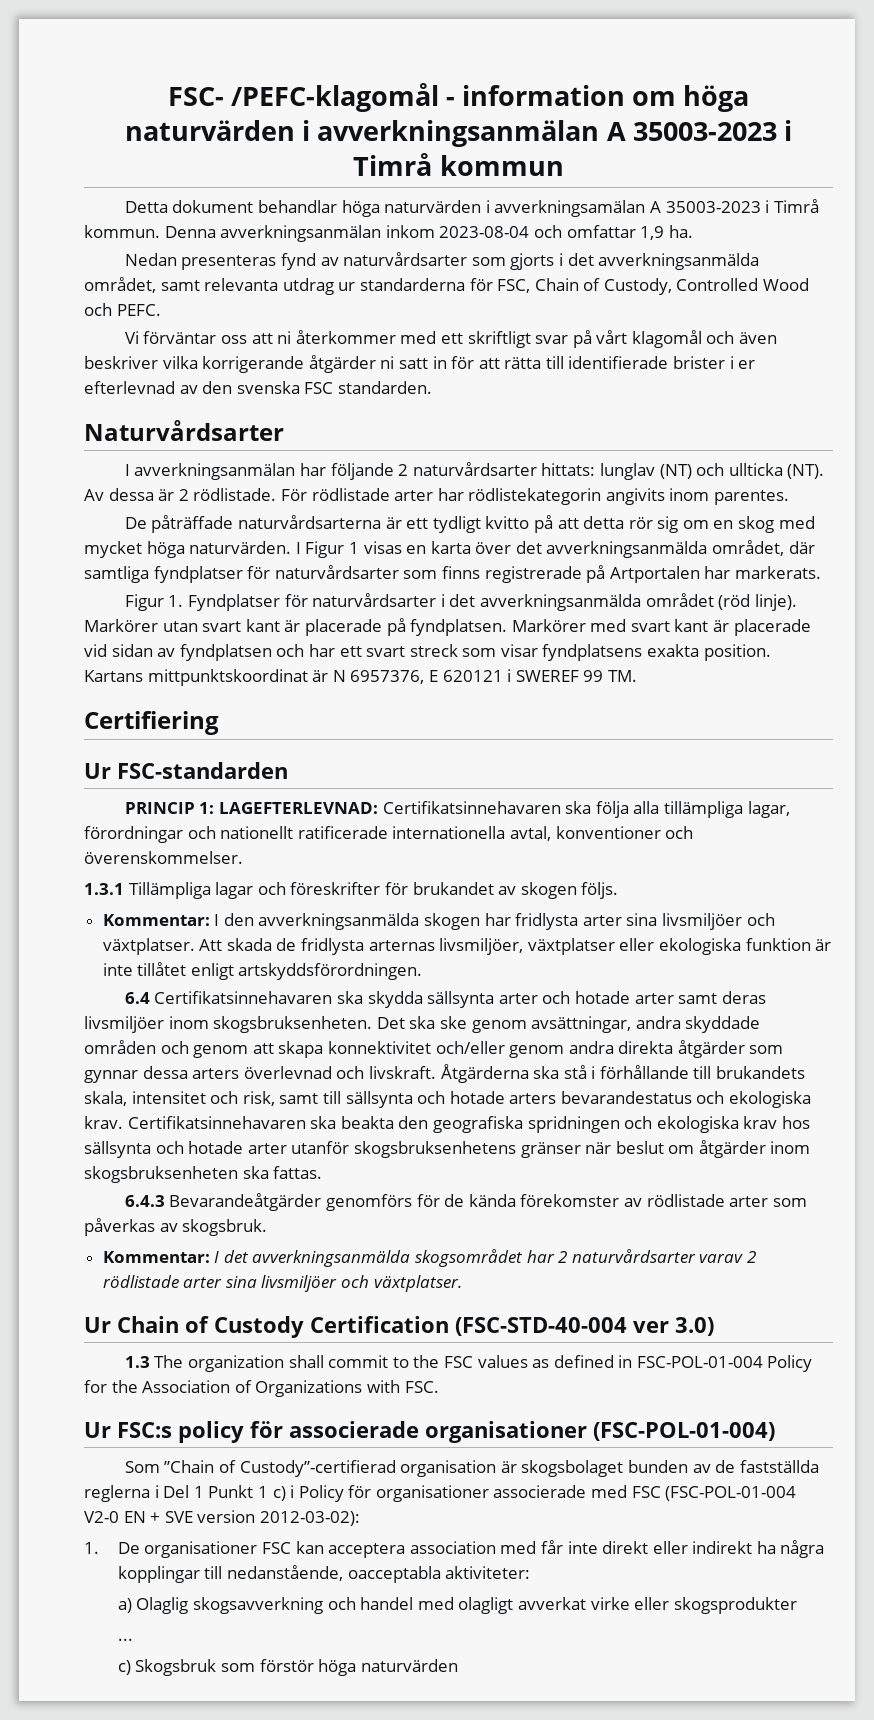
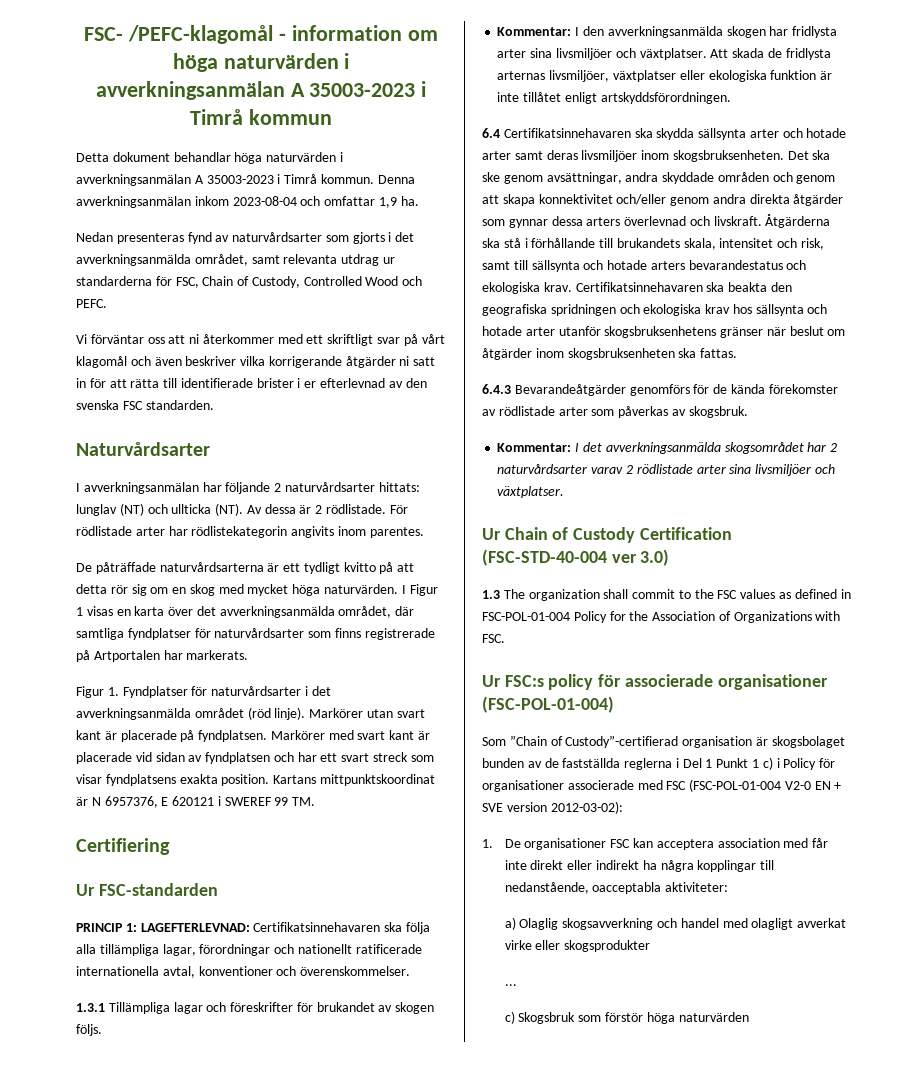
- Detta dokument behandlar höga naturvärden i avverkningsamälan A 35003-2023 i Timrå kommun.
+ Detta dokument behandlar höga naturvärden i avverkningsanmälan A 35003-2023 i Timrå kommun.

